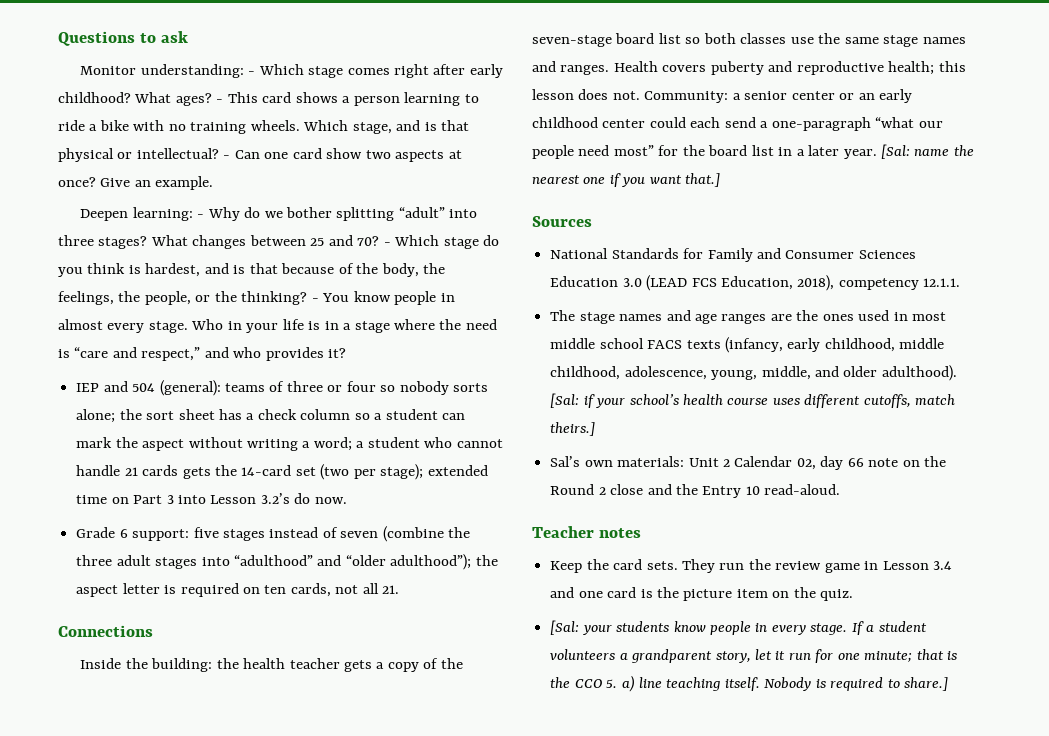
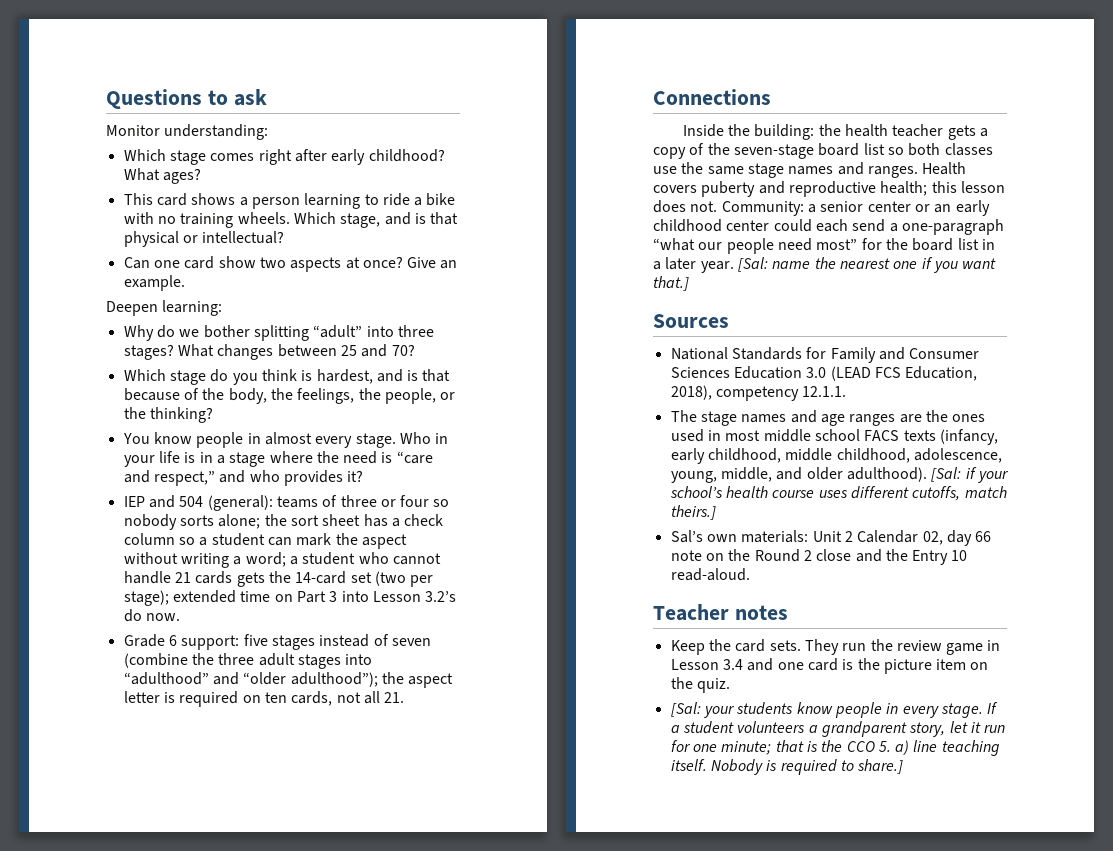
- Monitor understanding: - Which stage comes right after early childhood?
+ Monitor understanding:
+ Which stage comes right after early childhood?
- What ages? - This card shows a person learning to ride a bike with no training wheels.
+ What ages?
+ This card shows a person learning to ride a bike with no training wheels.
- Which stage, and is that physical or intellectual? - Can one card show two aspects at once?
+ Which stage, and is that physical or intellectual?
+ Can one card show two aspects at once?
- Deepen learning: - Why do we bother splitting “adult” into three stages?
+ Deepen learning:
+ Why do we bother splitting “adult” into three stages?
- What changes between 25 and 70? - Which stage do you think is hardest, and is that because of the body, the feelings, the people, or the thinking? - You know people in almost every stage.
+ What changes between 25 and 70?
+ Which stage do you think is hardest, and is that because of the body, the feelings, the people, or the thinking?
+ You know people in almost every stage.

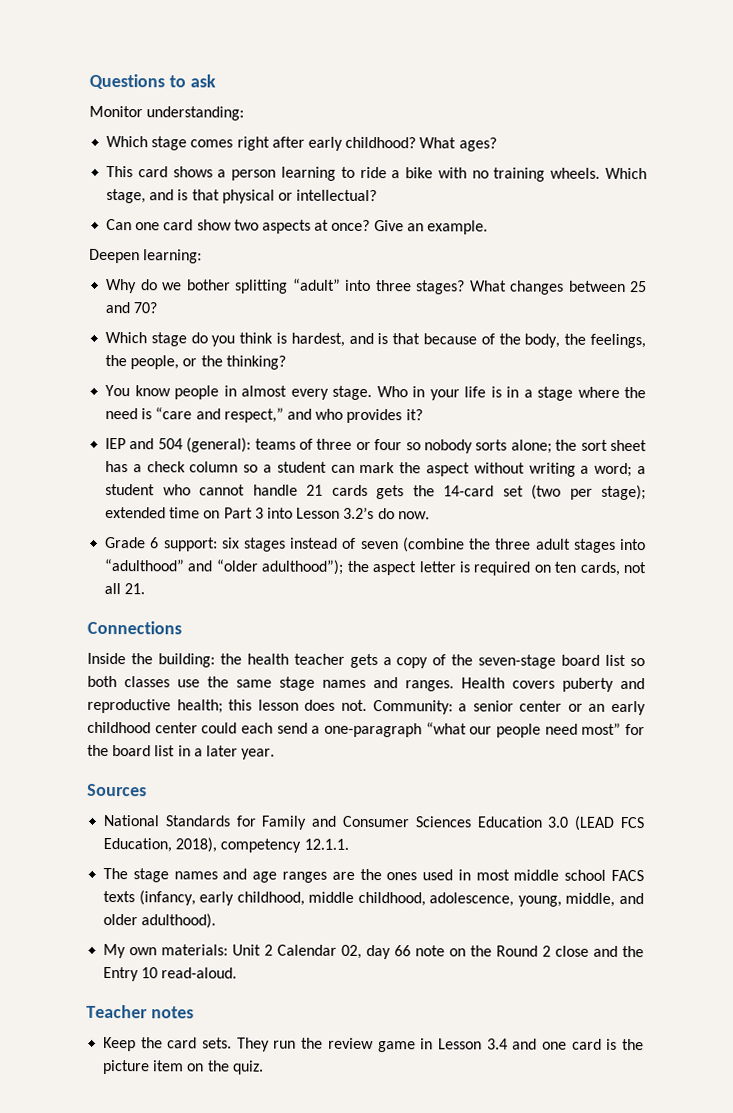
- Grade 6 support: five stages instead of seven (combine the three adult stages into “adulthood” and “older adulthood”); the aspect letter is required on ten cards, not all 21.
+ Grade 6 support: six stages instead of seven (combine the three adult stages into “adulthood” and “older adulthood”); the aspect letter is required on ten cards, not all 21.
- [Sal: name the nearest one if you want that.]
- The stage names and age ranges are the ones used in most middle school FACS texts (infancy, early childhood, middle childhood, adolescence, young, middle, and older adulthood). [Sal: if your school’s health course uses different cutoffs, match theirs.]
- Sal’s own materials: Unit 2 Calendar 02, day 66 note on the Round 2 close and the Entry 10 read-aloud.
+ The stage names and age ranges are the ones used in most middle school FACS texts (infancy, early childhood, middle childhood, adolescence, young, middle, and older adulthood).
+ My own materials: Unit 2 Calendar 02, day 66 note on the Round 2 close and the Entry 10 read-aloud.
- [Sal: your students know people in every stage. If a student volunteers a grandparent story, let it run for one minute; that is the CCO 5. a) line teaching itself. Nobody is required to share.]

